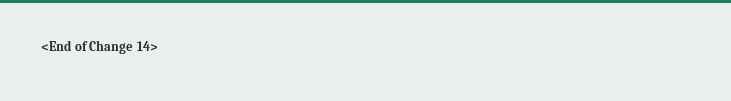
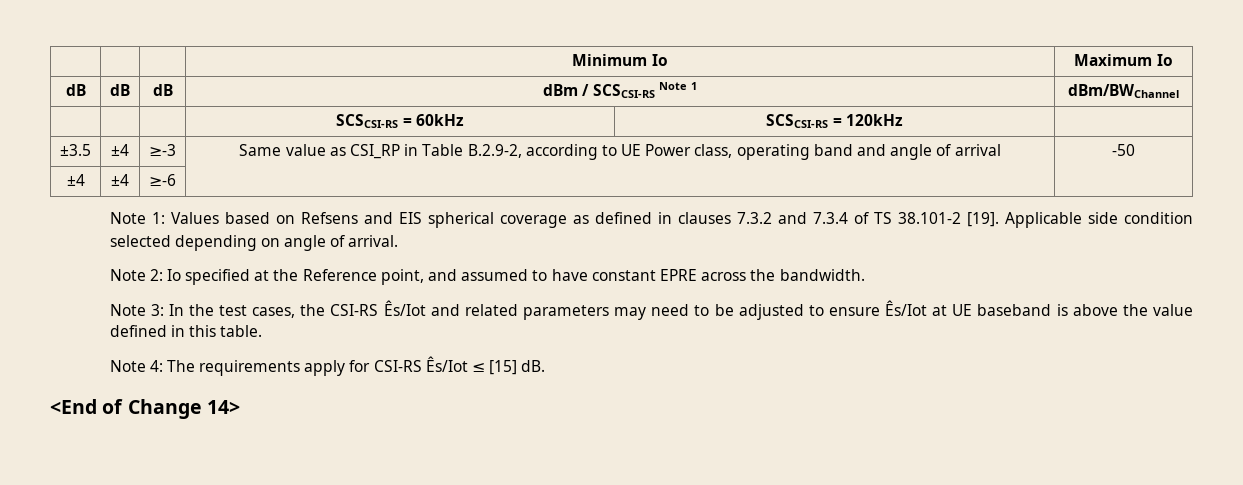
+ | | | Minimum Io | Maximum Io
+ dB | dB | dB | dBm / SCSCSI-RS Note 1 | dBm/BWChannel
+ | | | SCSCSI-RS = 60kHz | SCSCSI-RS = 120kHz |
+ ±3.5 | ±4 | ≥-3 | Same value as CSI_RP in Table B.2.9-2, according to UE Power class, operating band and angle of arrival | -50
+ ±4 | ±4 | ≥-6 | |
+ Note 1: Values based on Refsens and EIS spherical coverage as defined in clauses 7.3.2 and 7.3.4 of TS 38.101-2 [19]. Applicable side condition selected depending on angle of arrival.
+ Note 2: Io specified at the Reference point, and assumed to have constant EPRE across the bandwidth.
+ Note 3: In the test cases, the CSI-RS Ês/Iot and related parameters may need to be adjusted to ensure Ês/Iot at UE baseband is above the value defined in this table.
+ Note 4: The requirements apply for CSI-RS Ês/Iot ≤ [15] dB.

